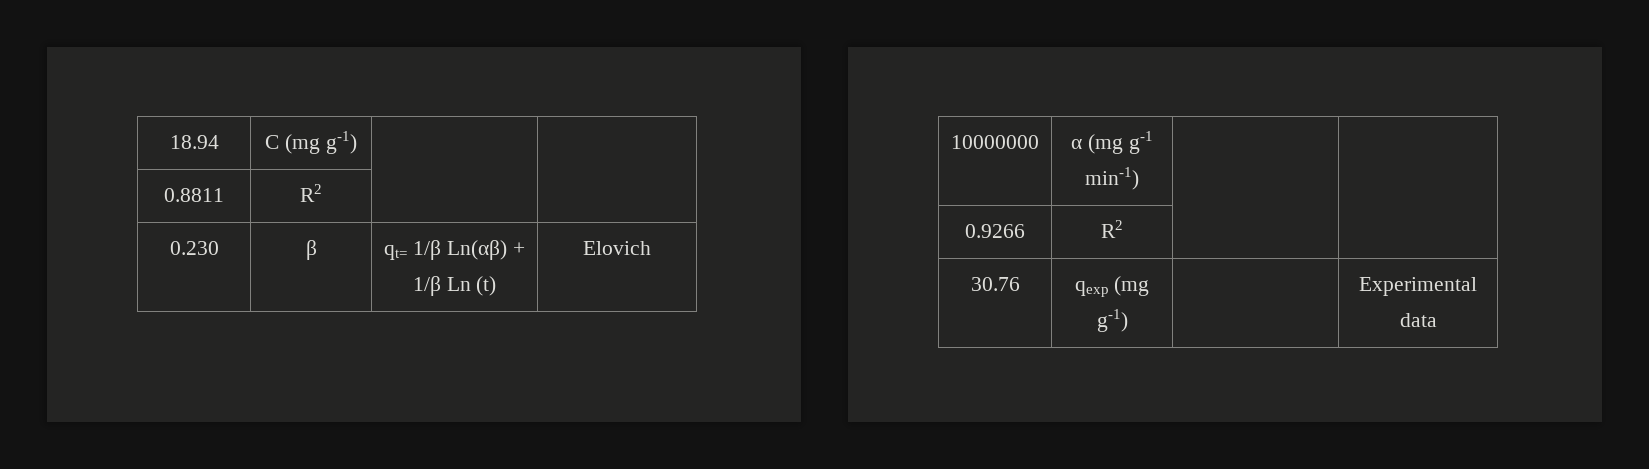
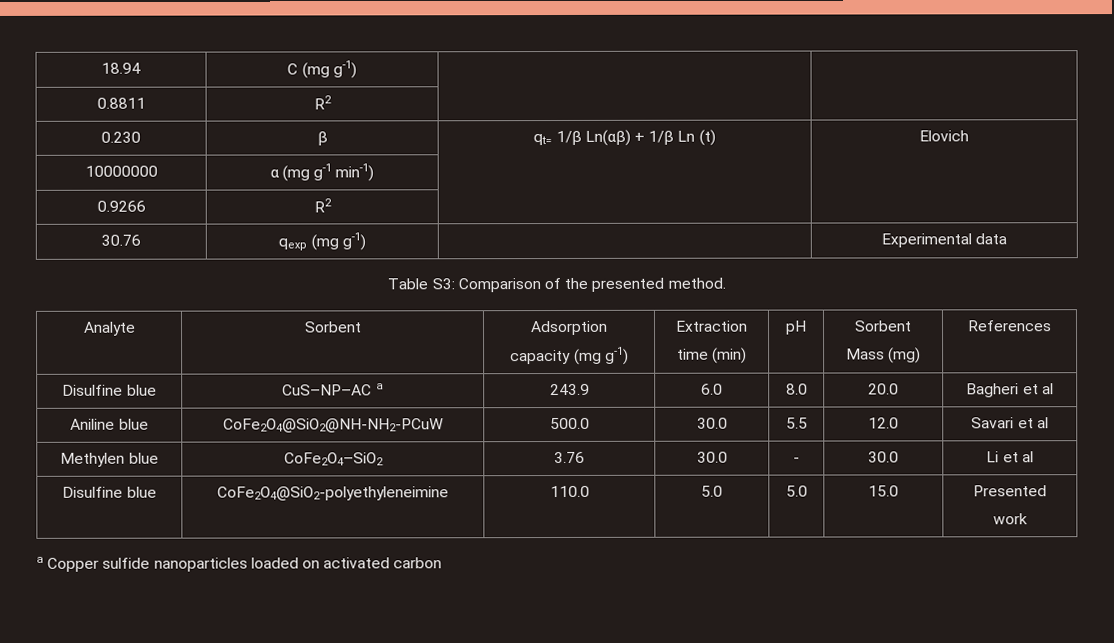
+ Table S3: Comparison of the presented method.
+ Analyte | Sorbent | Adsorption
+ capacity (mg g-1) | Extraction
+ time (min) | pH | Sorbent
+ Mass (mg) | References
+ Disulfine blue | CuS–NP–AC a | 243.9 | 6.0 | 8.0 | 20.0 | Bagheri et al
+ Aniline blue | CoFe2O4@SiO2@NH-NH2-PCuW | 500.0 | 30.0 | 5.5 | 12.0 | Savari et al
+ Methylen blue | CoFe2O4–SiO2 | 3.76 | 30.0 | - | 30.0 | Li et al
+ Disulfine blue | CoFe2O4@SiO2-polyethyleneimine | 110.0 | 5.0 | 5.0 | 15.0 | Presented
+ work
+ a Copper sulfide nanoparticles loaded on activated carbon

